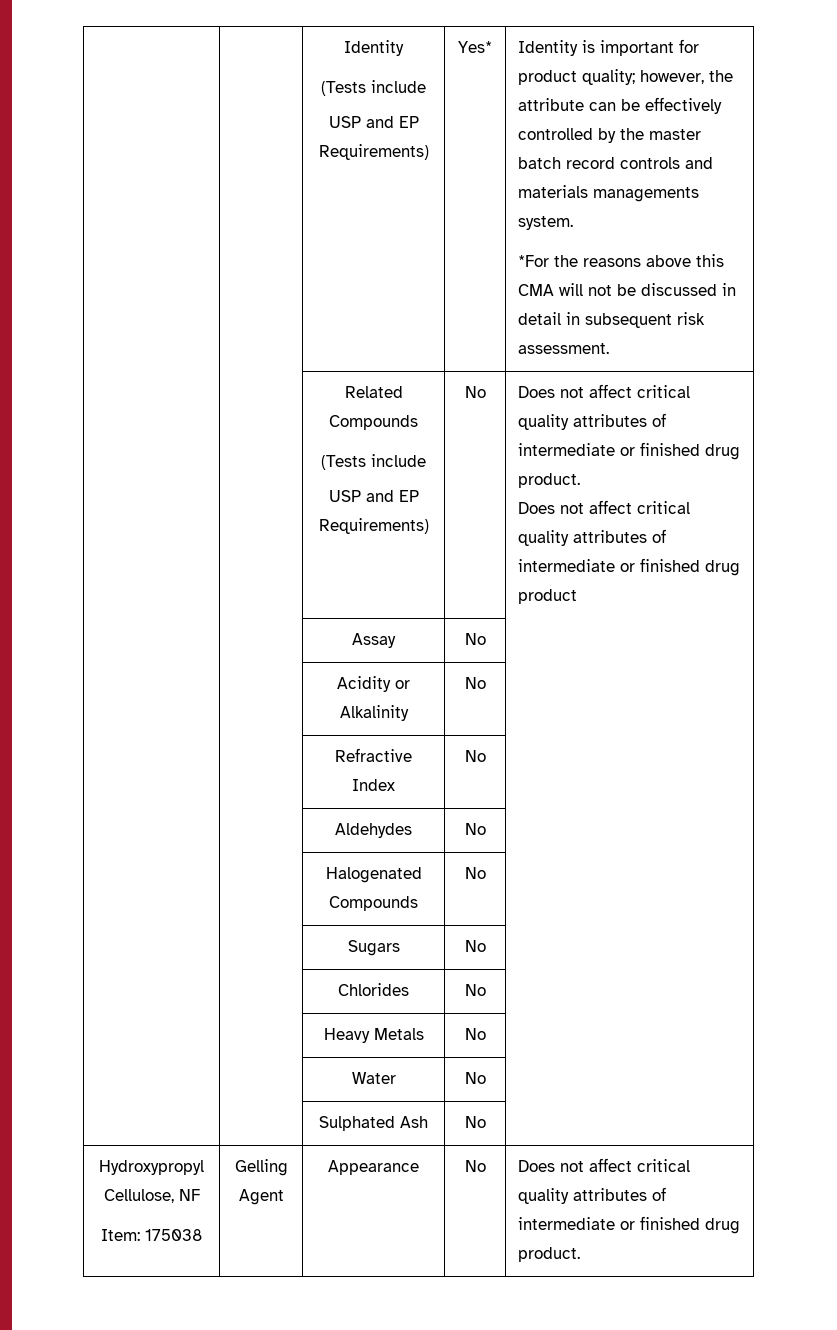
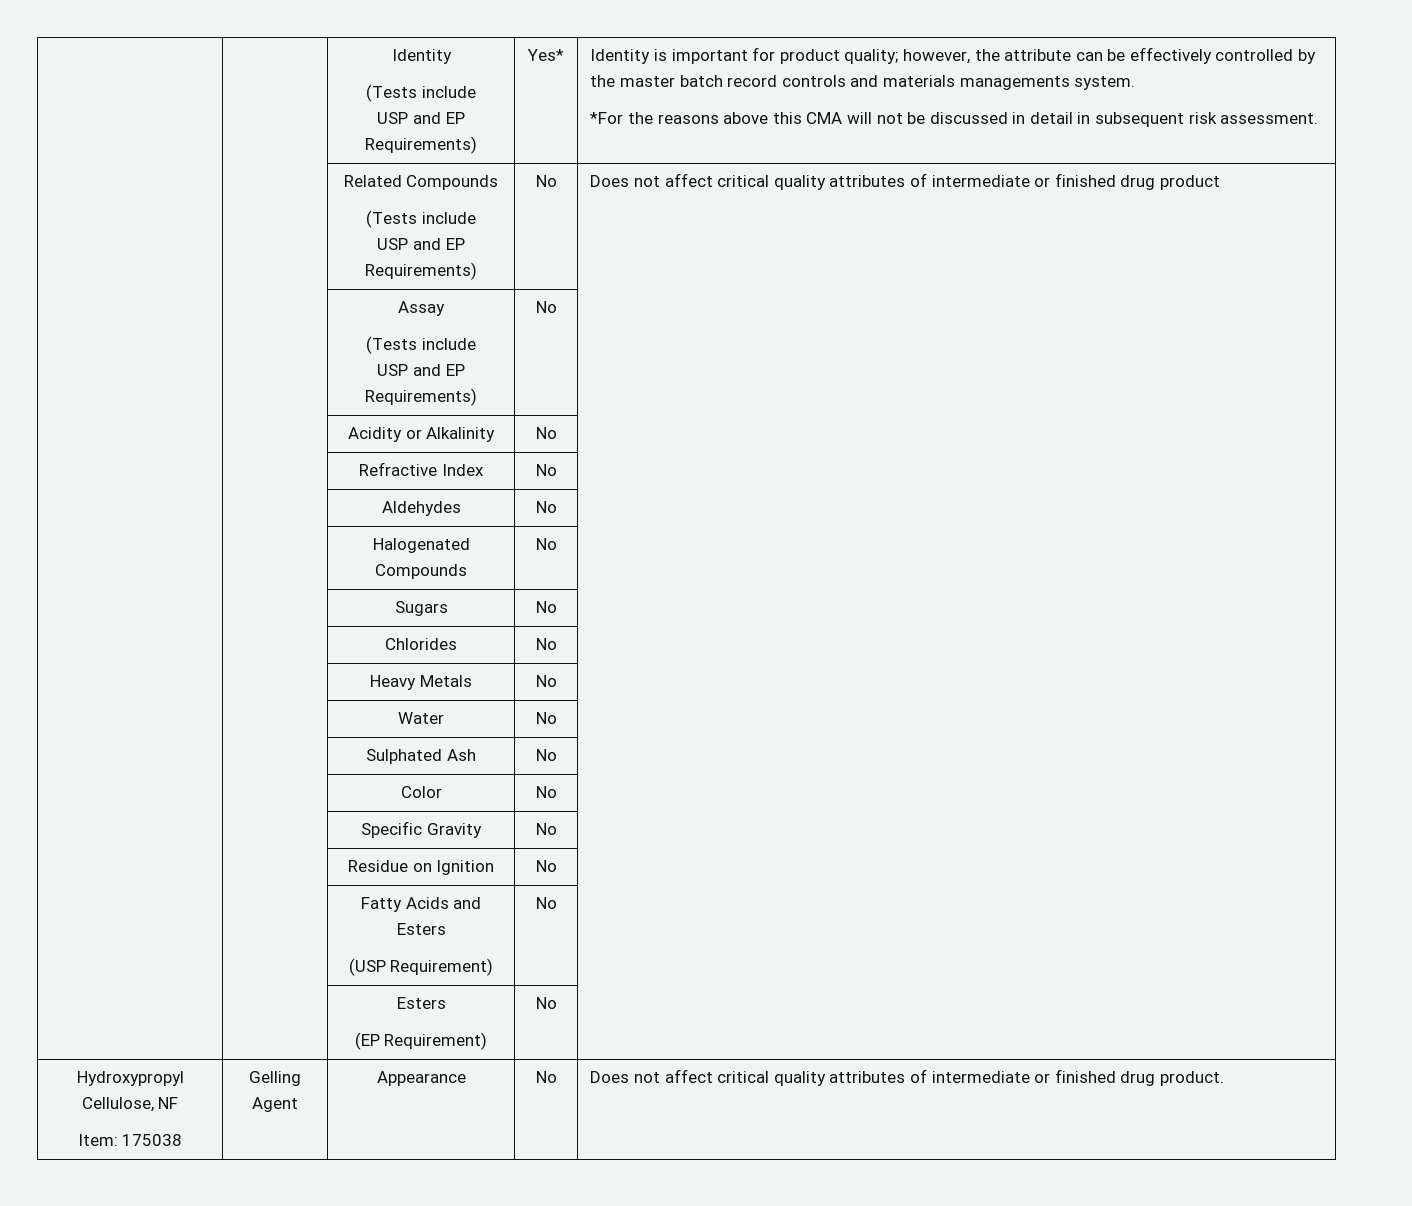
  | | Related Compounds
  (Tests include
- USP and EP Requirements) | No | Does not affect critical quality attributes of intermediate or finished drug product.
- Does not affect critical quality attributes of intermediate or finished drug product
- | | Assay | No |
+ USP and EP Requirements) | No | Does not affect critical quality attributes of intermediate or finished drug product
+ | | Assay
+ (Tests include
+ USP and EP Requirements) | No |
+ | | Color | No |
+ | | Specific Gravity | No |
+ | | Residue on Ignition | No |
+ | | Fatty Acids and Esters
+ (USP Requirement) | No |
+ | | Esters
+ (EP Requirement) | No |

